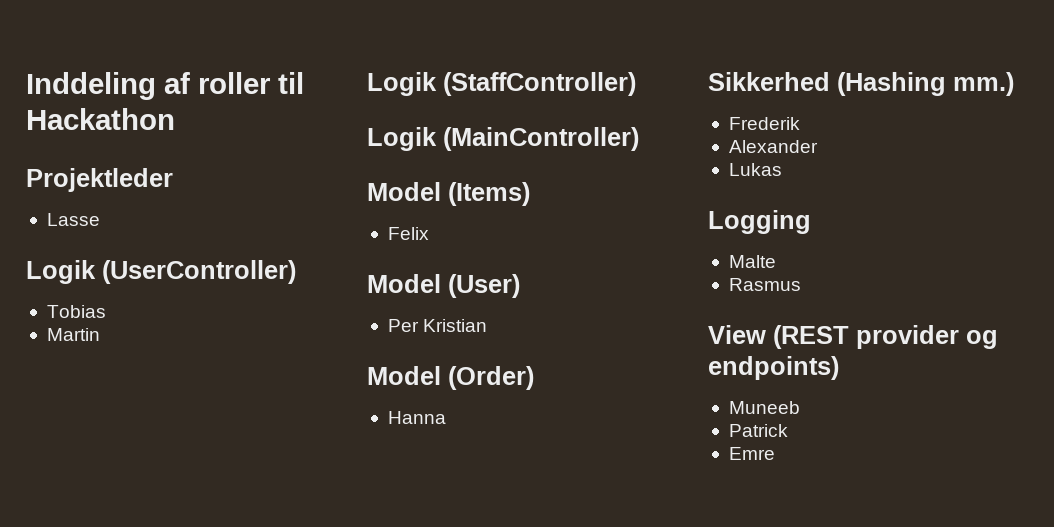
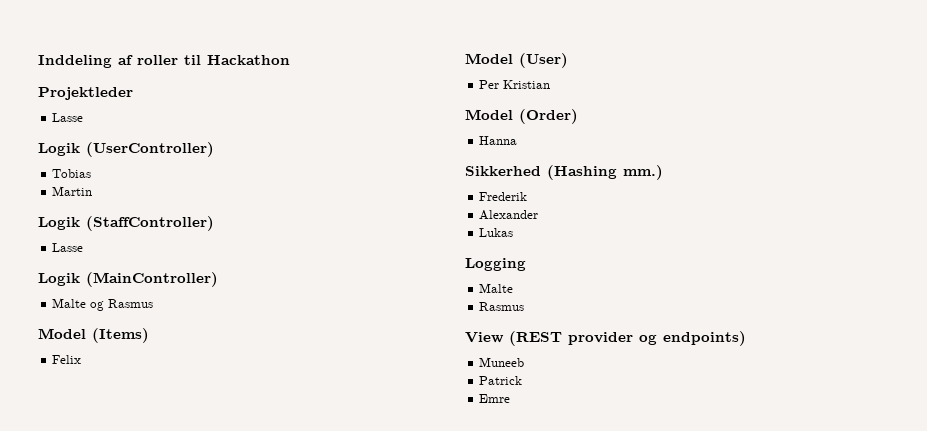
  Logik (StaffController)
+ Lasse
+ Malte og Rasmus

